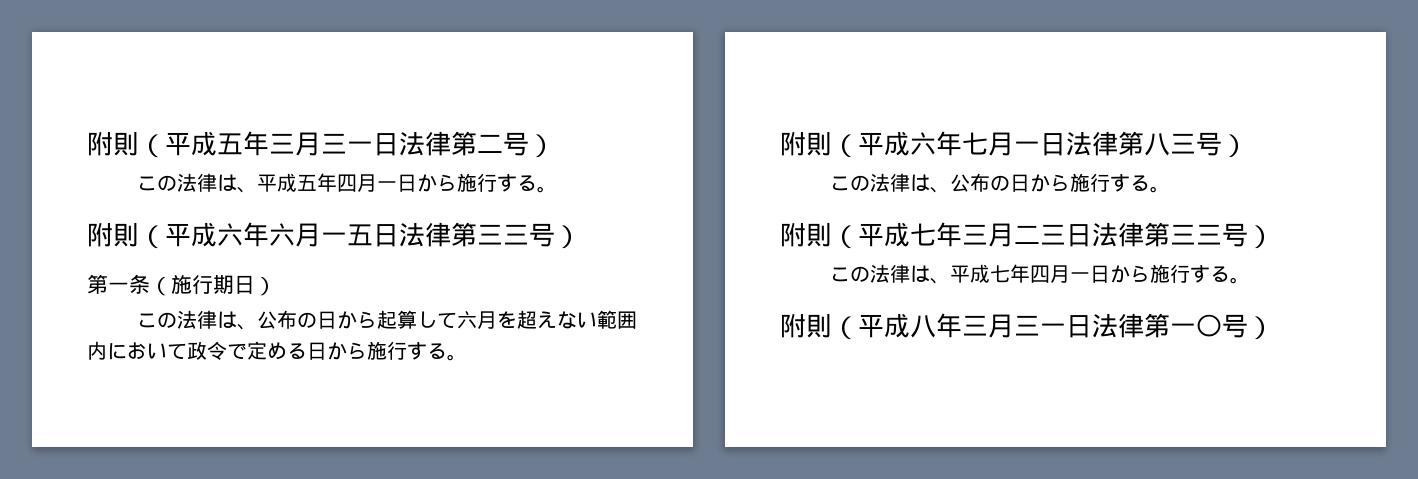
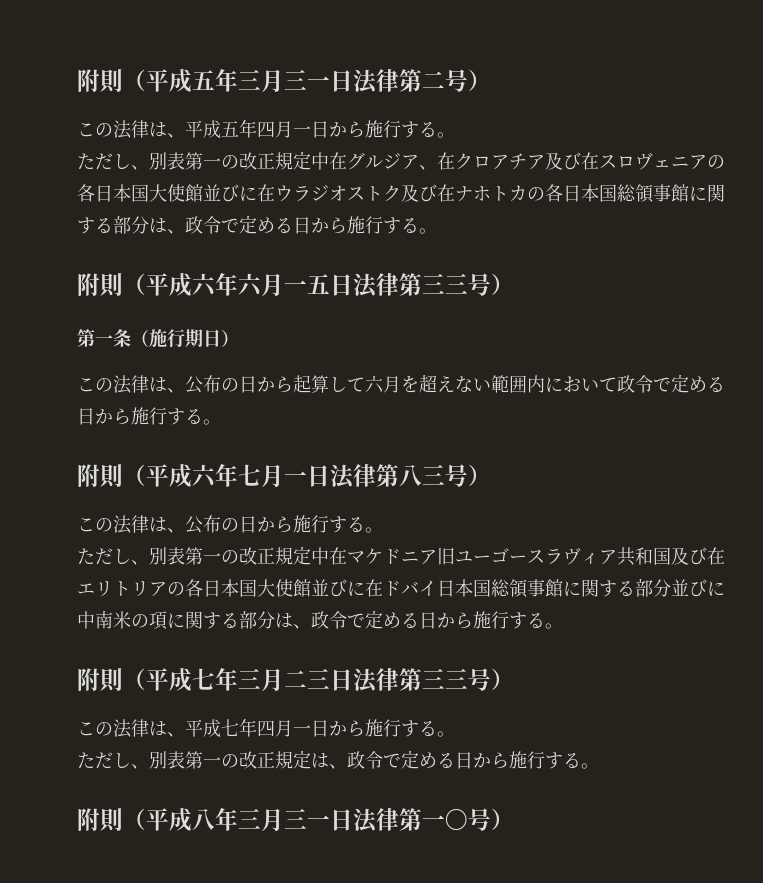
+ ただし、別表第一の改正規定中在グルジア、在クロアチア及び在スロヴェニアの各日本国大使館並びに在ウラジオストク及び在ナホトカの各日本国総領事館に関する部分は、政令で定める日から施行する。
+ ただし、別表第一の改正規定中在マケドニア旧ユーゴースラヴィア共和国及び在エリトリアの各日本国大使館並びに在ドバイ日本国総領事館に関する部分並びに中南米の項に関する部分は、政令で定める日から施行する。
+ ただし、別表第一の改正規定は、政令で定める日から施行する。

